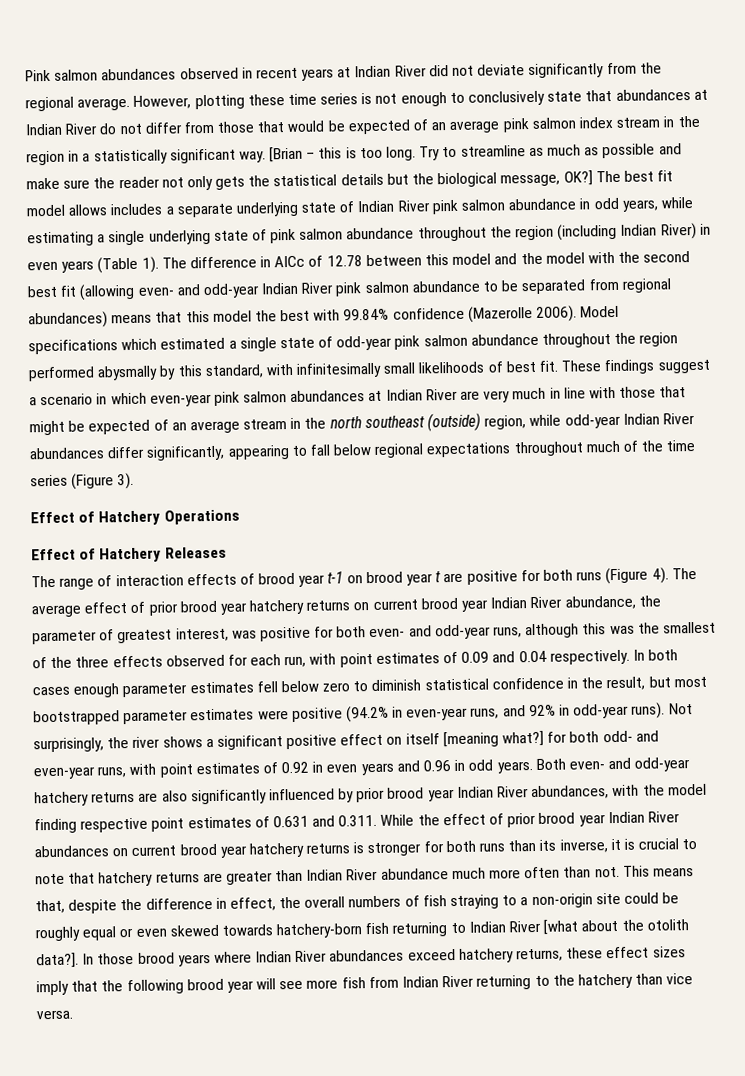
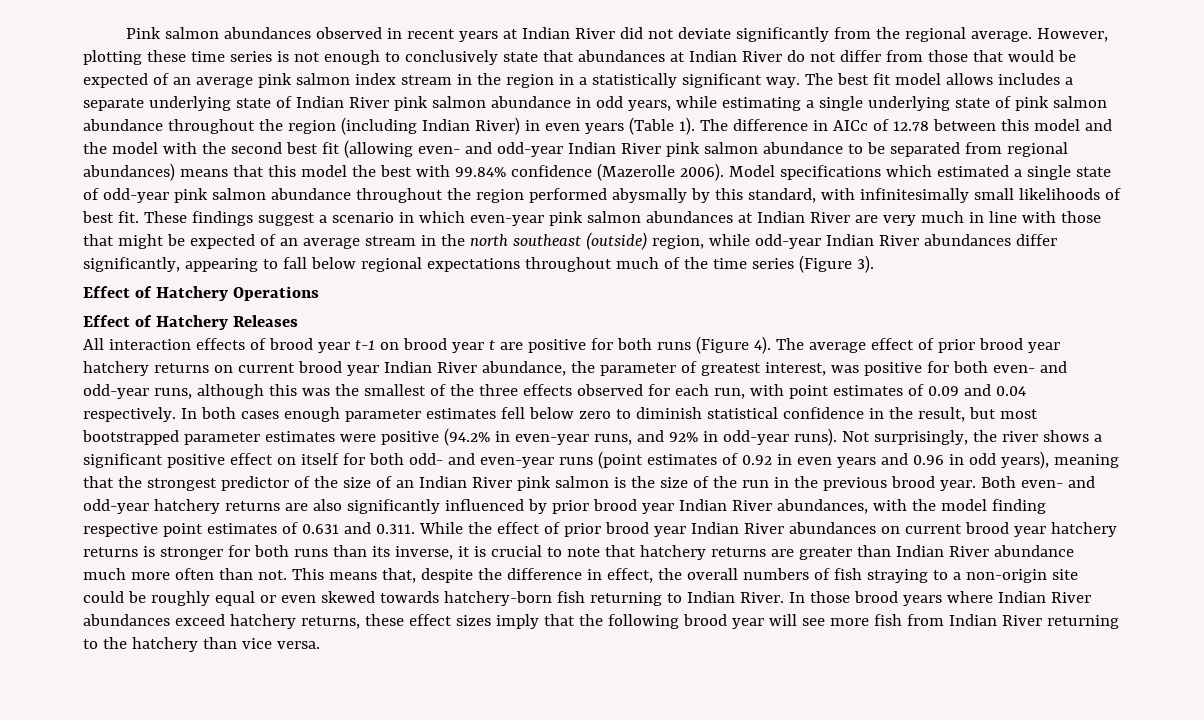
- [Brian – this is too long. Try to streamline as much as possible and make sure the reader not only gets the statistical details but the biological message, OK?]
- The range of interaction effects of brood year t-1 on brood year t are positive for both runs (Figure 4).
+ All interaction effects of brood year t-1 on brood year t are positive for both runs (Figure 4).
- Not surprisingly, the river shows a significant positive effect on itself [meaning what?] for both odd- and even-year runs, with point estimates of 0.92 in even years and 0.96 in odd years.
+ Not surprisingly, the river shows a significant positive effect on itself for both odd- and even-year runs (point estimates of 0.92 in even years and 0.96 in odd years), meaning that the strongest predictor of the size of an Indian River pink salmon is the size of the run in the previous brood year.
- This means that, despite the difference in effect, the overall numbers of fish straying to a non-origin site could be roughly equal or even skewed towards hatchery-born fish returning to Indian River [what about the otolith data?].
+ This means that, despite the difference in effect, the overall numbers of fish straying to a non-origin site could be roughly equal or even skewed towards hatchery-born fish returning to Indian River.

